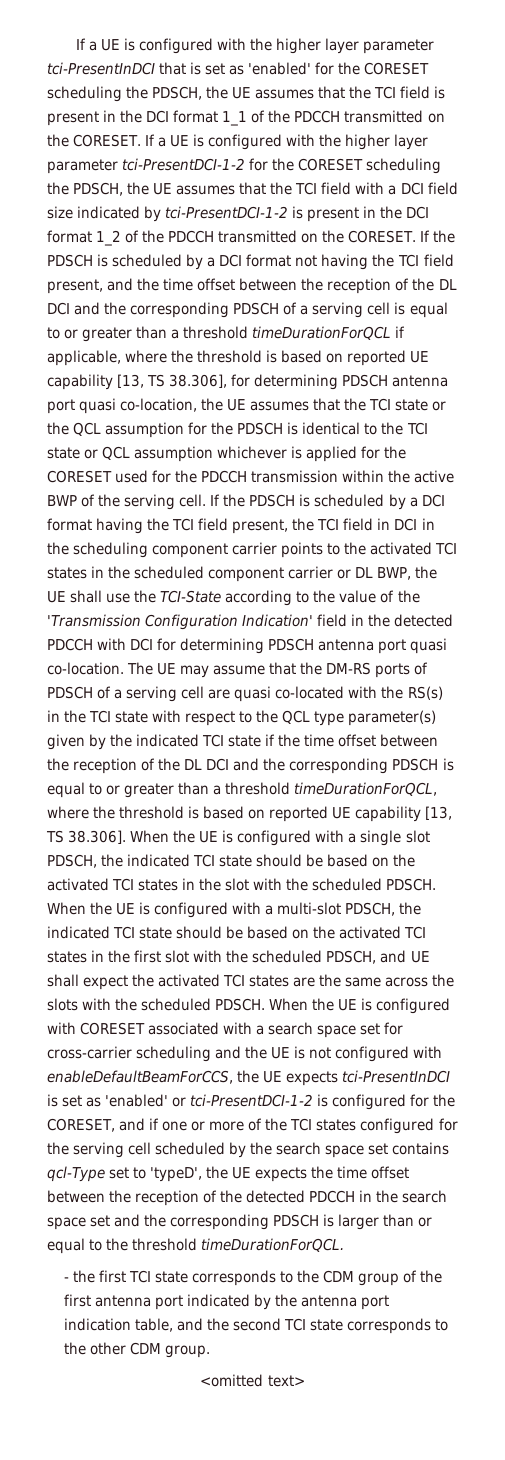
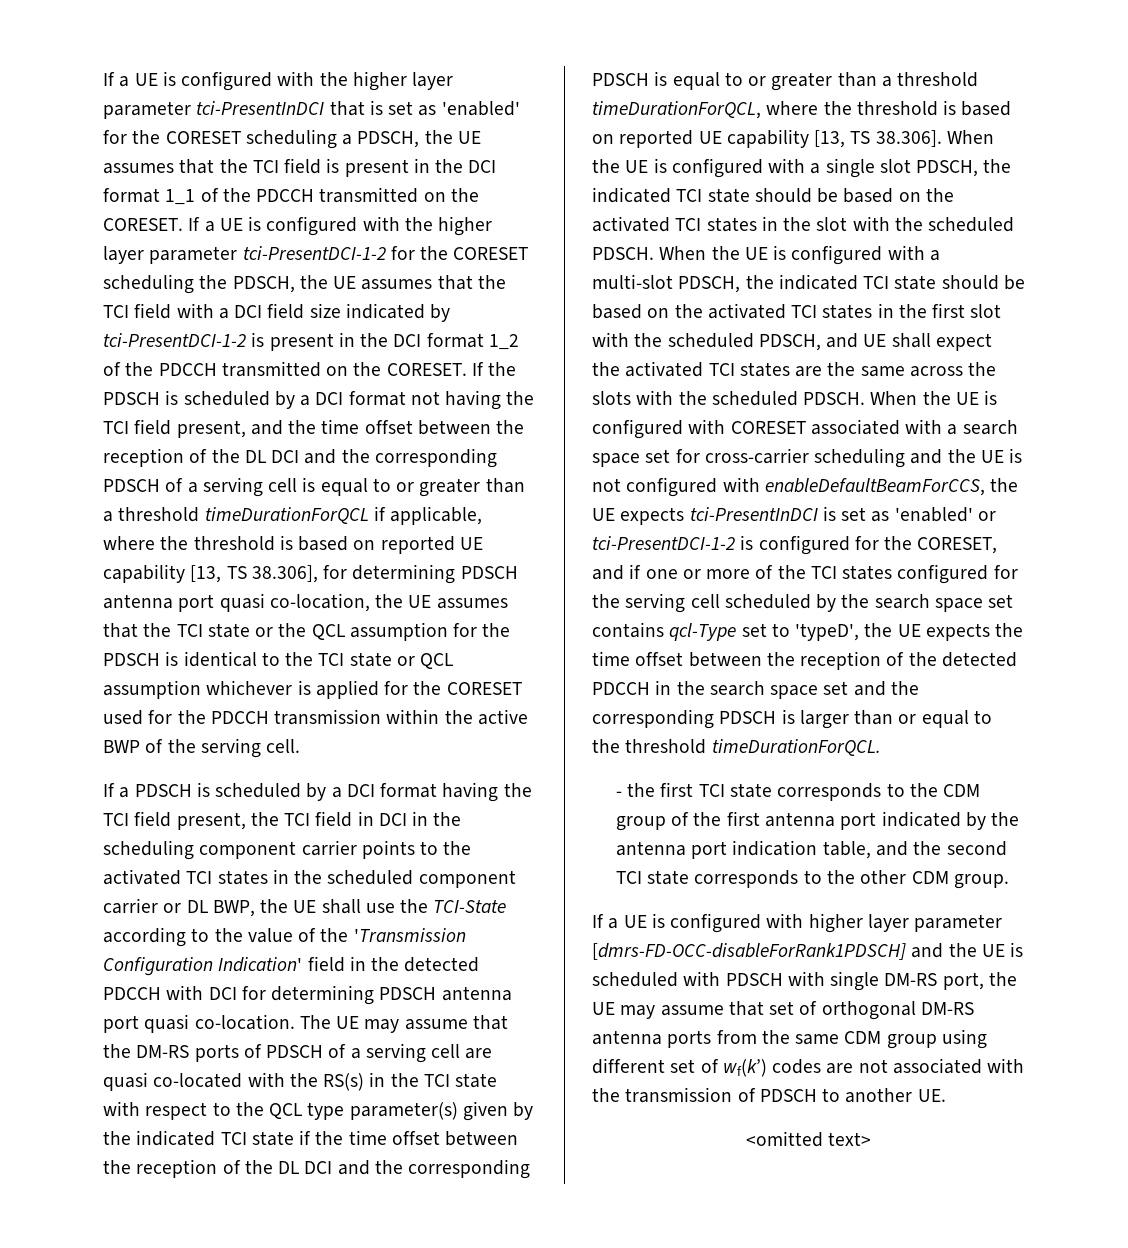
- If a UE is configured with the higher layer parameter tci-PresentInDCI that is set as 'enabled' for the CORESET scheduling the PDSCH, the UE assumes that the TCI field is present in the DCI format 1_1 of the PDCCH transmitted on the CORESET.
+ If a UE is configured with the higher layer parameter tci-PresentInDCI that is set as 'enabled' for the CORESET scheduling a PDSCH, the UE assumes that the TCI field is present in the DCI format 1_1 of the PDCCH transmitted on the CORESET.
- If the PDSCH is scheduled by a DCI format not having the TCI field present, and the time offset between the reception of the DL DCI and the corresponding PDSCH of a serving cell is equal to or greater than a threshold timeDurationForQCL if applicable, where the threshold is based on reported UE capability [13, TS 38.306], for determining PDSCH antenna port quasi co-location, the UE assumes that the TCI state or the QCL assumption for the PDSCH is identical to the TCI state or QCL assumption whichever is applied for the CORESET used for the PDCCH transmission within the active BWP of the serving cell. If the PDSCH is scheduled by a DCI format having the TCI field present, the TCI field in DCI in the scheduling component carrier points to the activated TCI states in the scheduled component carrier or DL BWP, the UE shall use the TCI-State according to the value of the 'Transmission Configuration Indication' field in the detected PDCCH with DCI for determining PDSCH antenna port quasi co-location.
+ If the PDSCH is scheduled by a DCI format not having the TCI field present, and the time offset between the reception of the DL DCI and the corresponding PDSCH of a serving cell is equal to or greater than a threshold timeDurationForQCL if applicable, where the threshold is based on reported UE capability [13, TS 38.306], for determining PDSCH antenna port quasi co-location, the UE assumes that the TCI state or the QCL assumption for the PDSCH is identical to the TCI state or QCL assumption whichever is applied for the CORESET used for the PDCCH transmission within the active BWP of the serving cell.
+ If a PDSCH is scheduled by a DCI format having the TCI field present, the TCI field in DCI in the scheduling component carrier points to the activated TCI states in the scheduled component carrier or DL BWP, the UE shall use the TCI-State according to the value of the 'Transmission Configuration Indication' field in the detected PDCCH with DCI for determining PDSCH antenna port quasi co-location.
+ If a UE is configured with higher layer parameter [dmrs-FD-OCC-disableForRank1PDSCH] and the UE is scheduled with PDSCH with single DM-RS port, the UE may assume that set of orthogonal DM-RS antenna ports from the same CDM group using different set of wf(k’) codes are not associated with the transmission of PDSCH to another UE.

